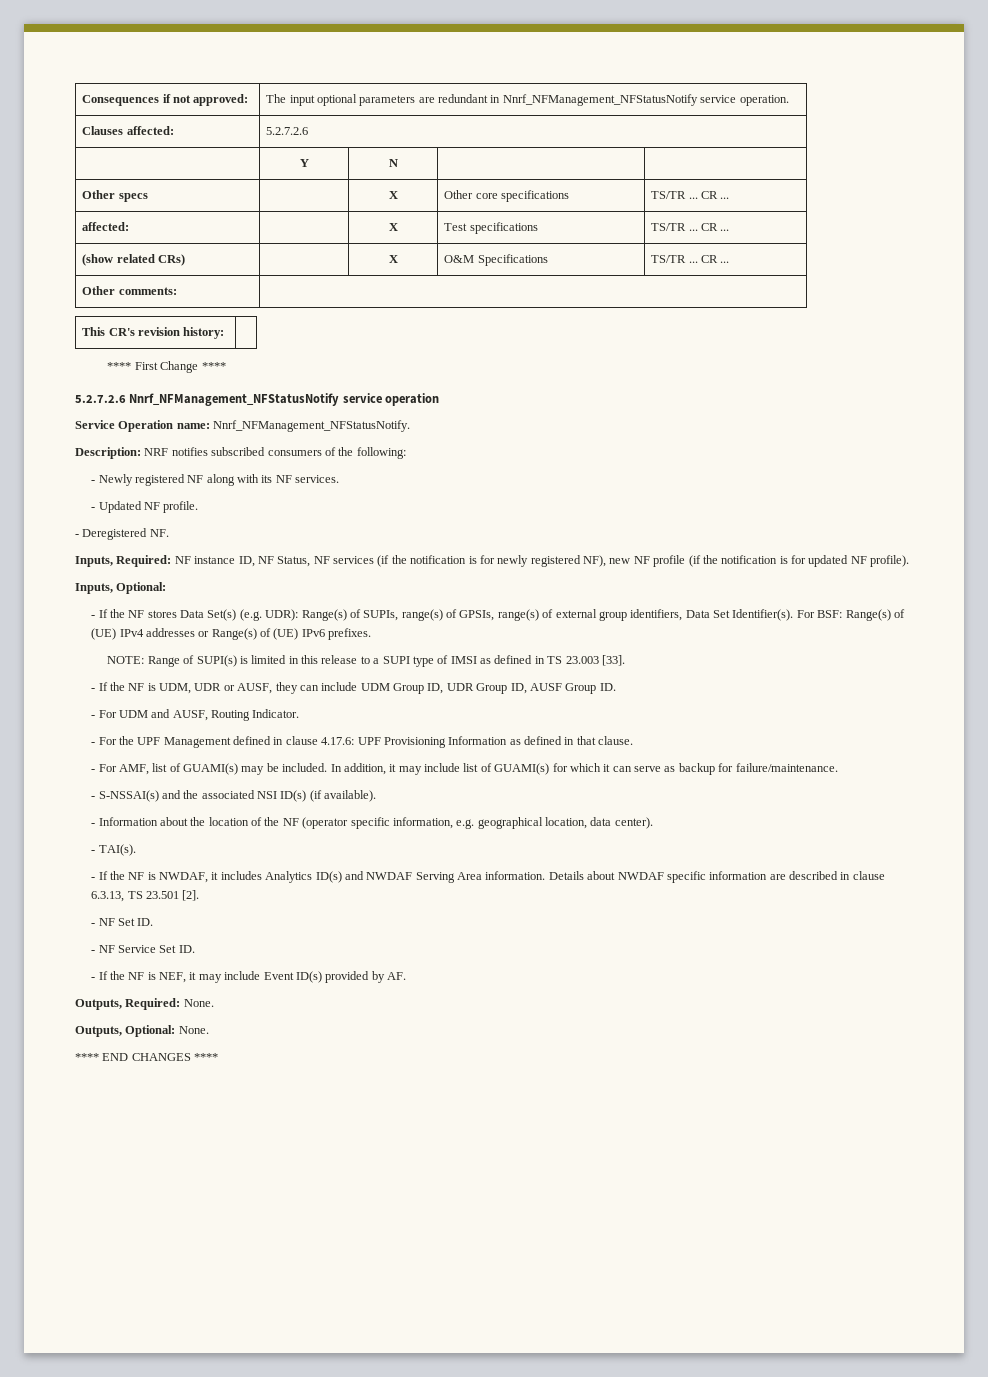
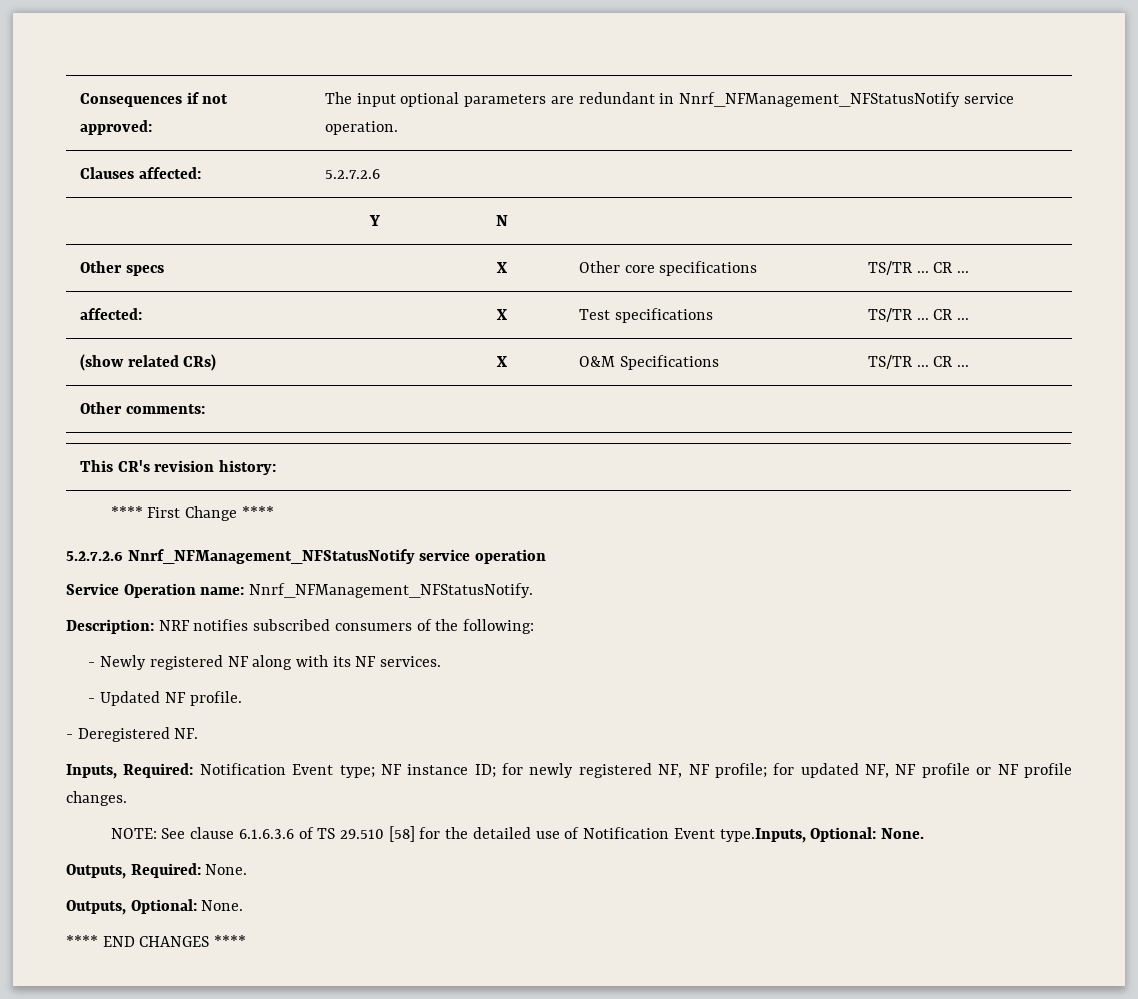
- Inputs, Required: NF instance ID, NF Status, NF services (if the notification is for newly registered NF), new NF profile (if the notification is for updated NF profile).
- Inputs, Optional:
- - If the NF stores Data Set(s) (e.g. UDR): Range(s) of SUPIs, range(s) of GPSIs, range(s) of external group identifiers, Data Set Identifier(s). For BSF: Range(s) of (UE) IPv4 addresses or Range(s) of (UE) IPv6 prefixes.
- NOTE: Range of SUPI(s) is limited in this release to a SUPI type of IMSI as defined in TS 23.003 [33].
- - If the NF is UDM, UDR or AUSF, they can include UDM Group ID, UDR Group ID, AUSF Group ID.
- - For UDM and AUSF, Routing Indicator.
- - For the UPF Management defined in clause 4.17.6: UPF Provisioning Information as defined in that clause.
- - For AMF, list of GUAMI(s) may be included. In addition, it may include list of GUAMI(s) for which it can serve as backup for failure/maintenance.
- - S-NSSAI(s) and the associated NSI ID(s) (if available).
- - Information about the location of the NF (operator specific information, e.g. geographical location, data center).
- - TAI(s).
- - If the NF is NWDAF, it includes Analytics ID(s) and NWDAF Serving Area information. Details about NWDAF specific information are described in clause 6.3.13, TS 23.501 [2].
- - NF Set ID.
- - NF Service Set ID.
- - If the NF is NEF, it may include Event ID(s) provided by AF.
+ Inputs, Required: Notification Event type; NF instance ID; for newly registered NF, NF profile; for updated NF, NF profile or NF profile changes.
+ NOTE: See clause 6.1.6.3.6 of TS 29.510 [58] for the detailed use of Notification Event type.Inputs, Optional: None.

